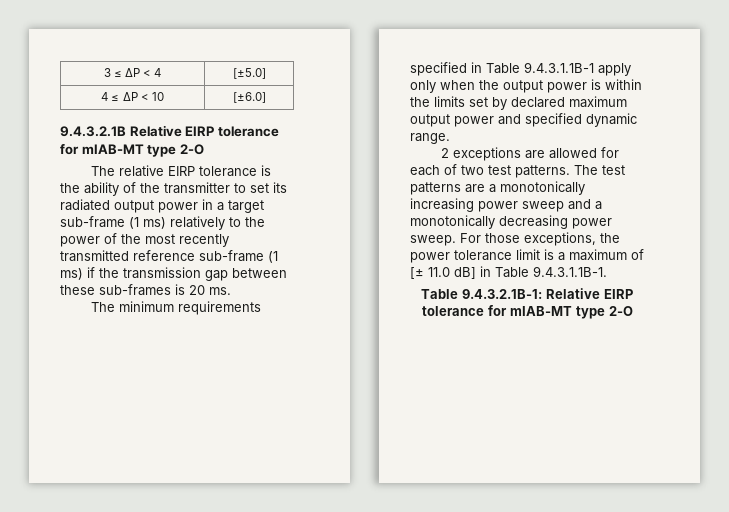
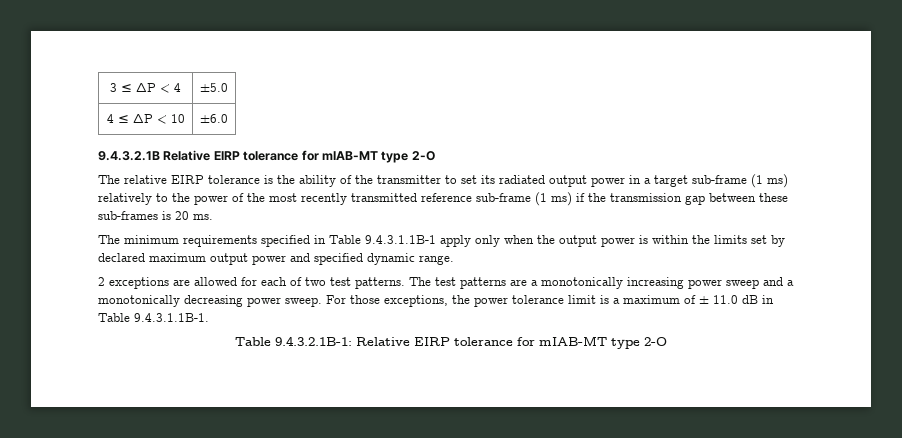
- 3 ≤ ΔP < 4 | [±5.0]
+ 3 ≤ ΔP < 4 | ±5.0
- 4 ≤ ΔP < 10 | [±6.0]
+ 4 ≤ ΔP < 10 | ±6.0
- For those exceptions, the power tolerance limit is a maximum of [± 11.0 dB] in Table 9.4.3.1.1B-1.
+ For those exceptions, the power tolerance limit is a maximum of ± 11.0 dB in Table 9.4.3.1.1B-1.

